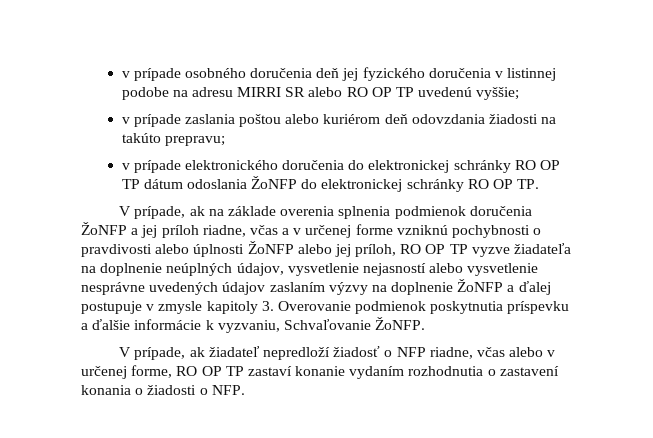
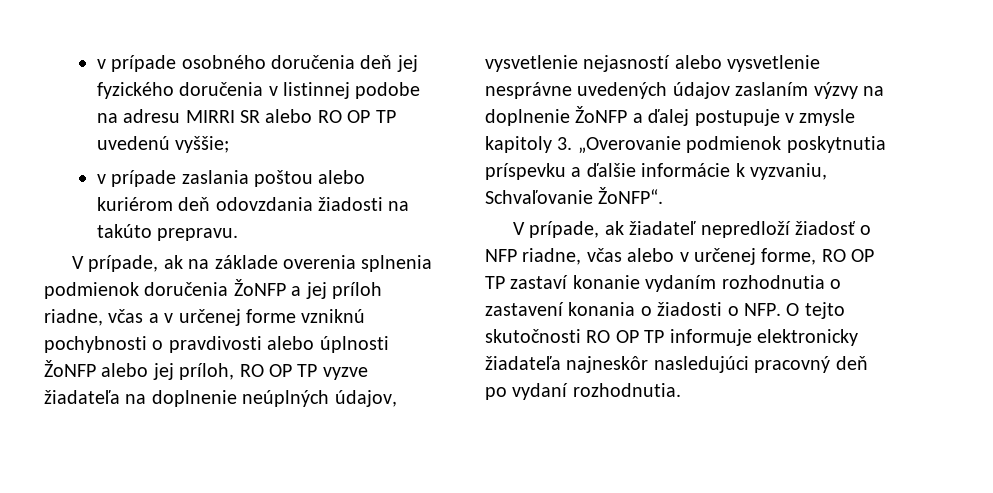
- v prípade zaslania poštou alebo kuriérom deň odovzdania žiadosti na takúto prepravu;
- v prípade elektronického doručenia do elektronickej schránky RO OP TP dátum odoslania ŽoNFP do elektronickej schránky RO OP TP.
+ v prípade zaslania poštou alebo kuriérom deň odovzdania žiadosti na takúto prepravu.
- V prípade, ak na základe overenia splnenia podmienok doručenia ŽoNFP a jej príloh riadne, včas a v určenej forme vzniknú pochybnosti o pravdivosti alebo úplnosti ŽoNFP alebo jej príloh, RO OP TP vyzve žiadateľa na doplnenie neúplných údajov, vysvetlenie nejasností alebo vysvetlenie nesprávne uvedených údajov zaslaním výzvy na doplnenie ŽoNFP a ďalej postupuje v zmysle kapitoly 3. Overovanie podmienok poskytnutia príspevku a ďalšie informácie k vyzvaniu, Schvaľovanie ŽoNFP.
+ V prípade, ak na základe overenia splnenia podmienok doručenia ŽoNFP a jej príloh riadne, včas a v určenej forme vzniknú pochybnosti o pravdivosti alebo úplnosti ŽoNFP alebo jej príloh, RO OP TP vyzve žiadateľa na doplnenie neúplných údajov, vysvetlenie nejasností alebo vysvetlenie nesprávne uvedených údajov zaslaním výzvy na doplnenie ŽoNFP a ďalej postupuje v zmysle kapitoly 3. „Overovanie podmienok poskytnutia príspevku a ďalšie informácie k vyzvaniu, Schvaľovanie ŽoNFP“.
- V prípade, ak žiadateľ nepredloží žiadosť o NFP riadne, včas alebo v určenej forme, RO OP TP zastaví konanie vydaním rozhodnutia o zastavení konania o žiadosti o NFP.
+ V prípade, ak žiadateľ nepredloží žiadosť o NFP riadne, včas alebo v určenej forme, RO OP TP zastaví konanie vydaním rozhodnutia o zastavení konania o žiadosti o NFP. O tejto skutočnosti RO OP TP informuje elektronicky žiadateľa najneskôr nasledujúci pracovný deň po vydaní rozhodnutia.

